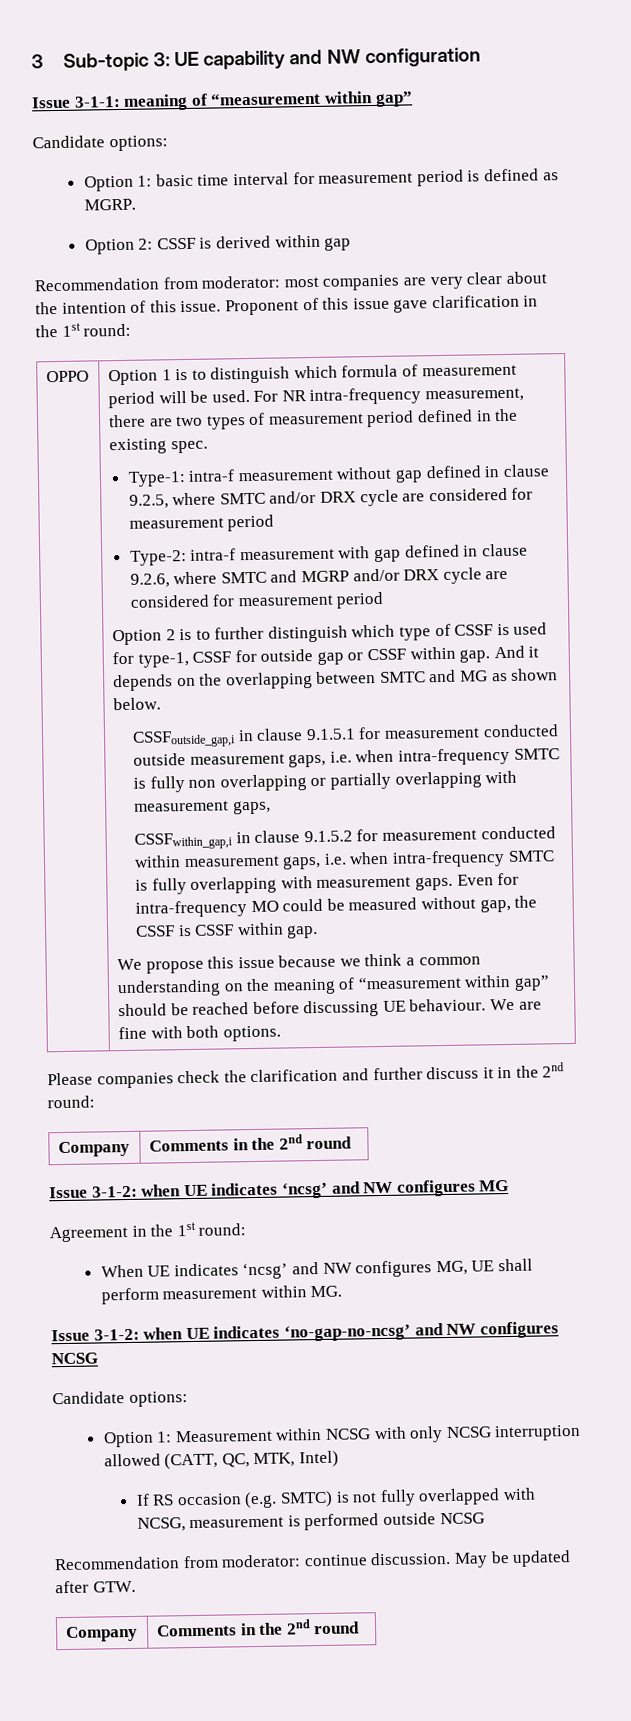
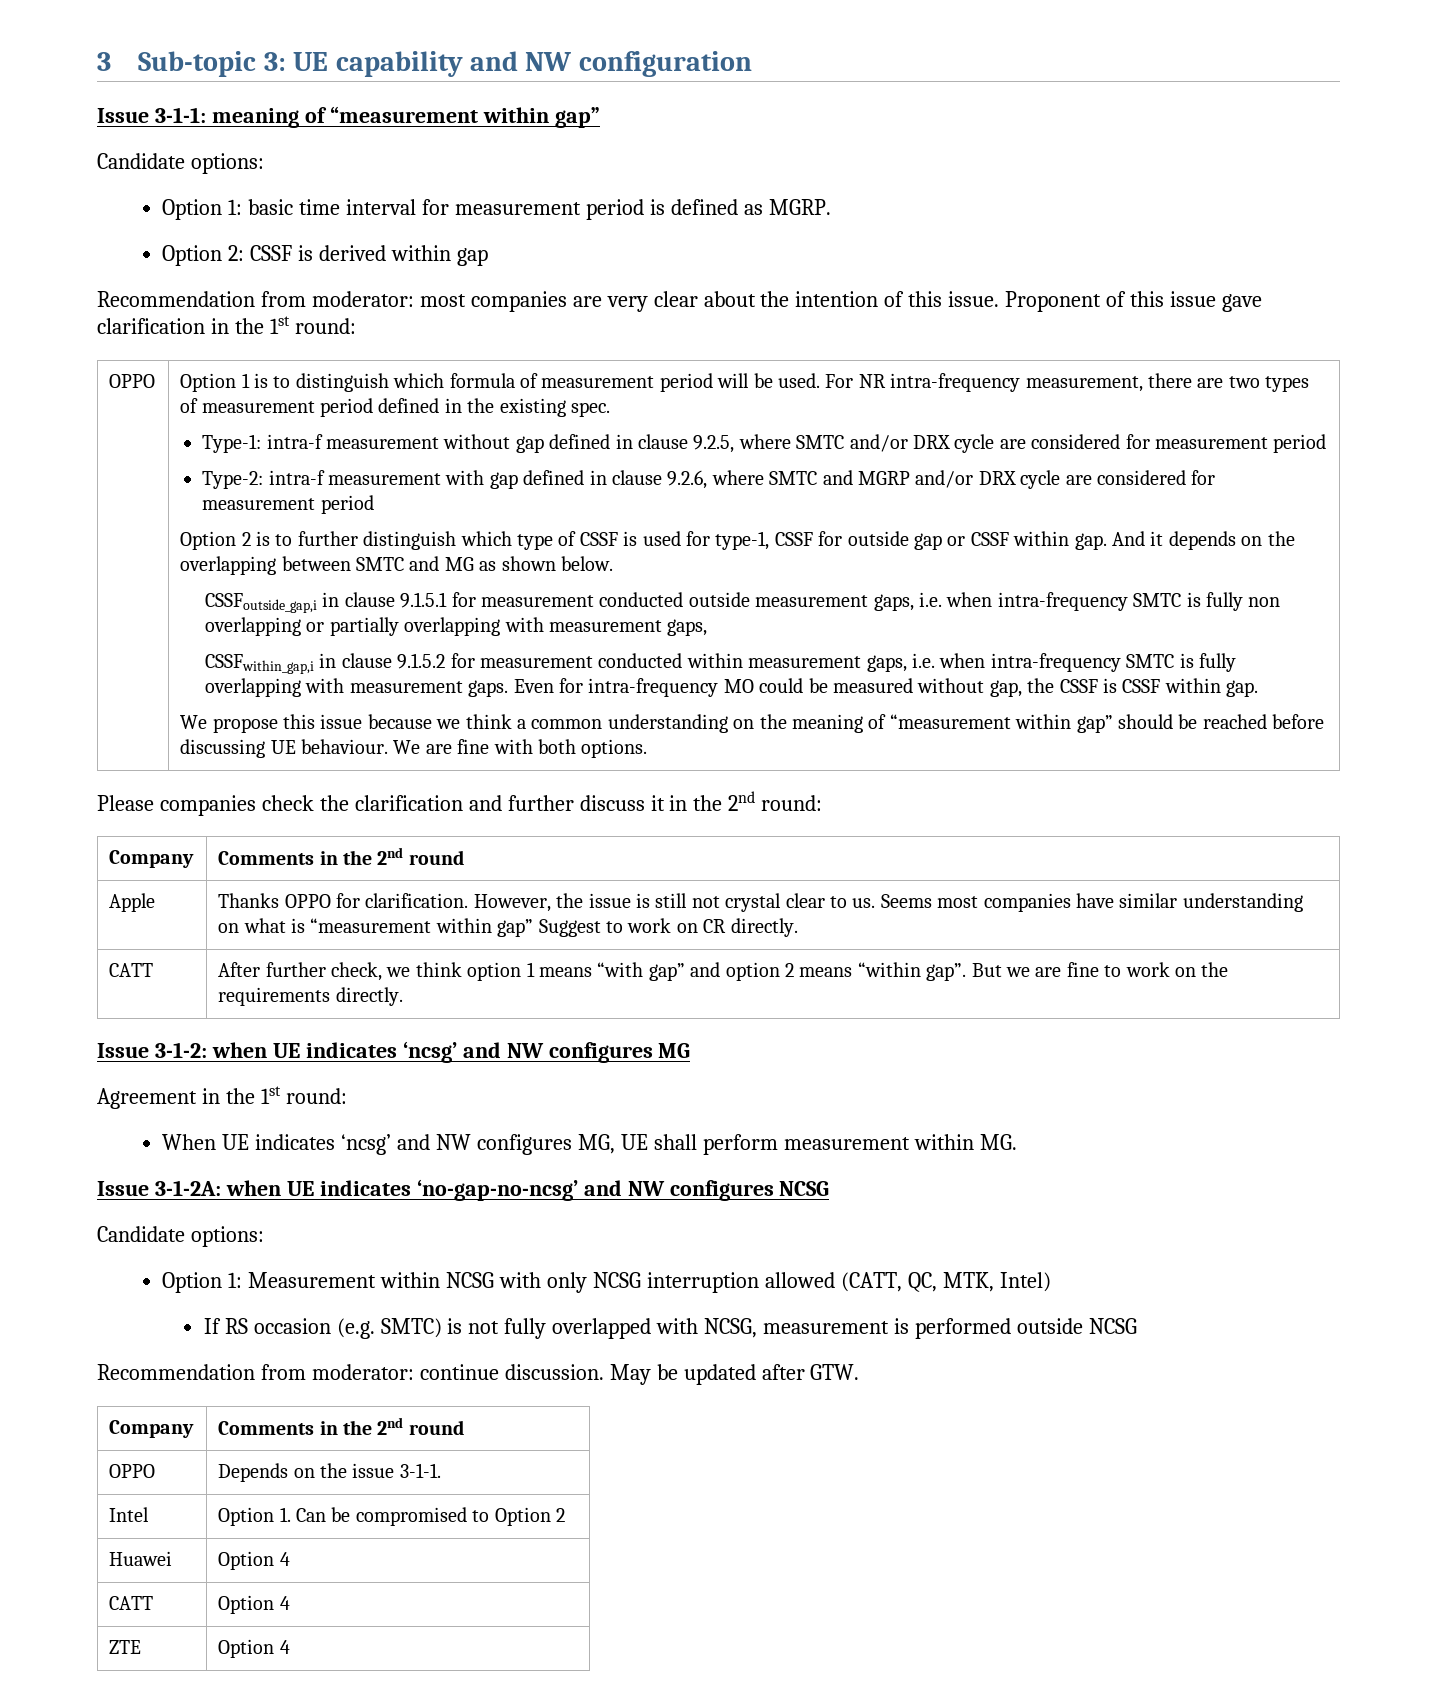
+ Apple | Thanks OPPO for clarification. However, the issue is still not crystal clear to us. Seems most companies have similar understanding on what is “measurement within gap” Suggest to work on CR directly.
+ CATT | After further check, we think option 1 means “with gap” and option 2 means “within gap”. But we are fine to work on the requirements directly.
- Issue 3-1-2: when UE indicates ‘no-gap-no-ncsg’ and NW configures NCSG
+ Issue 3-1-2A: when UE indicates ‘no-gap-no-ncsg’ and NW configures NCSG
+ OPPO | Depends on the issue 3-1-1.
+ Intel | Option 1. Can be compromised to Option 2
+ Huawei | Option 4
+ CATT | Option 4
+ ZTE | Option 4

